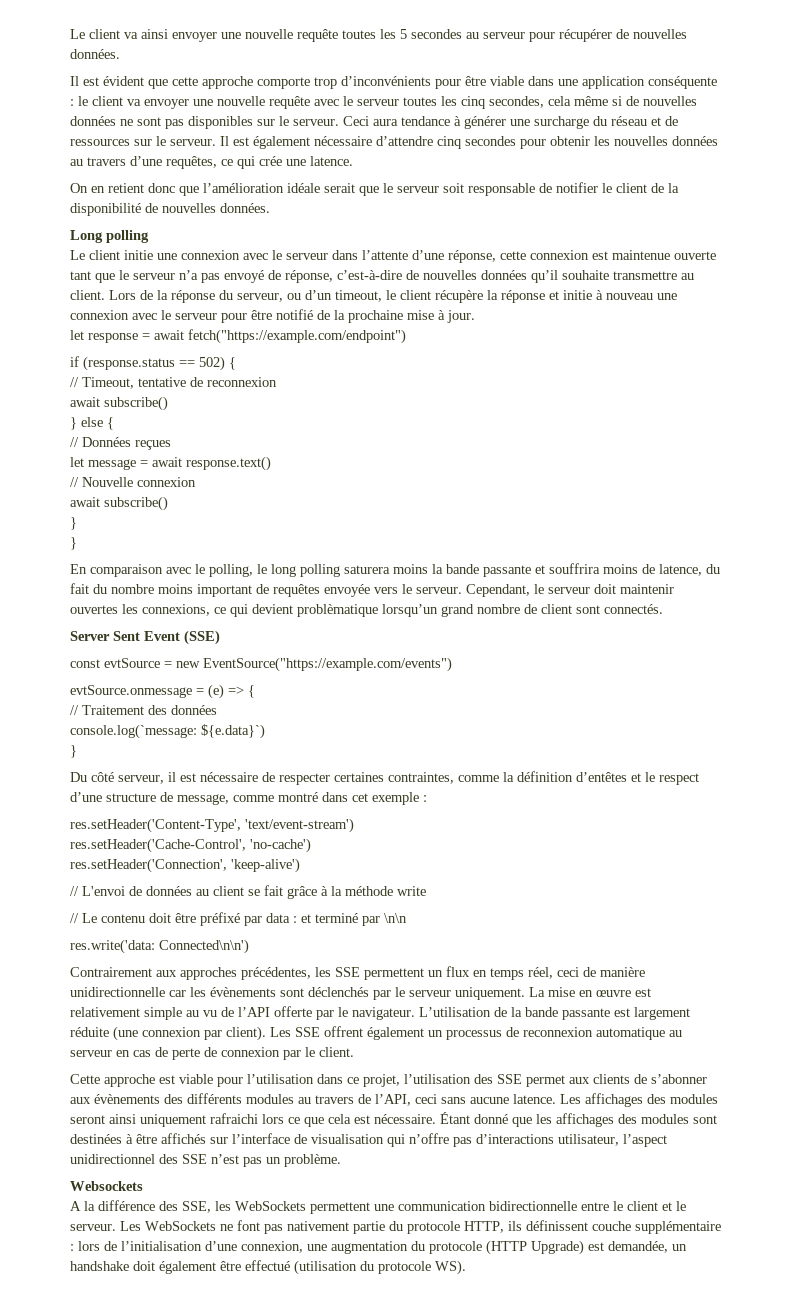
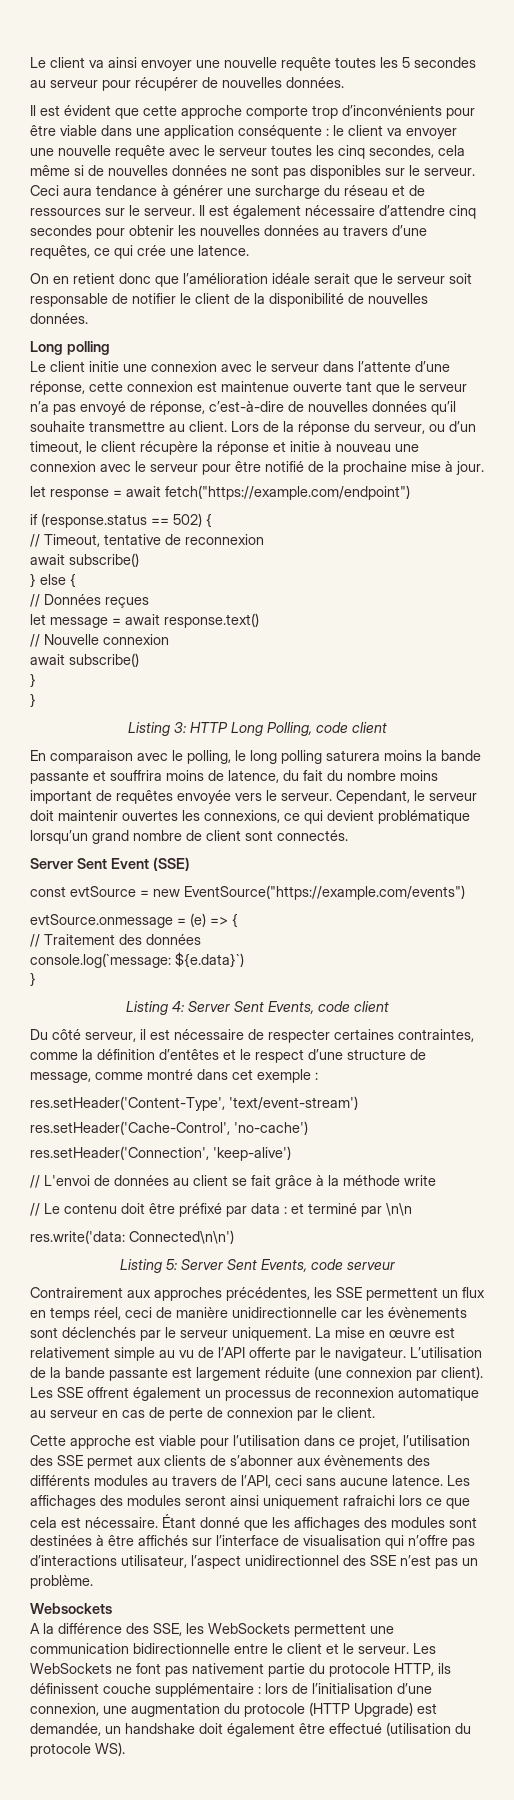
+ Listing 3: HTTP Long Polling, code client
- Cependant, le serveur doit maintenir ouvertes les connexions, ce qui devient problèmatique lorsqu’un grand nombre de client sont connectés.
+ Cependant, le serveur doit maintenir ouvertes les connexions, ce qui devient problématique lorsqu’un grand nombre de client sont connectés.
+ Listing 4: Server Sent Events, code client
+ Listing 5: Server Sent Events, code serveur

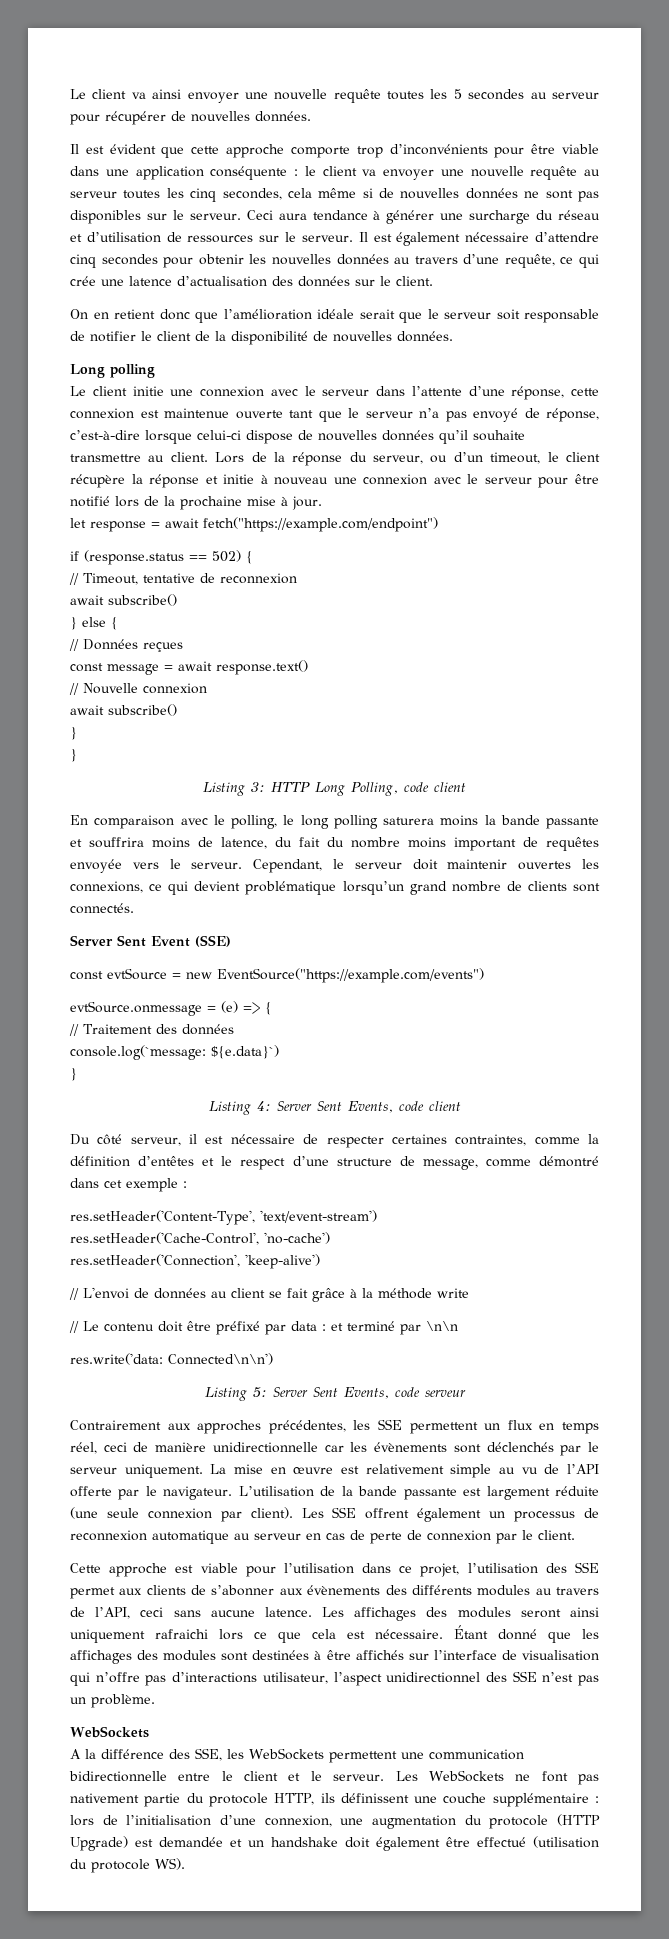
- Il est évident que cette approche comporte trop d’inconvénients pour être viable dans une application conséquente : le client va envoyer une nouvelle requête avec le serveur toutes les cinq secondes, cela même si de nouvelles données ne sont pas disponibles sur le serveur.
+ Il est évident que cette approche comporte trop d’inconvénients pour être viable dans une application conséquente : le client va envoyer une nouvelle requête au serveur toutes les cinq secondes, cela même si de nouvelles données ne sont pas disponibles sur le serveur.
- Ceci aura tendance à générer une surcharge du réseau et de ressources sur le serveur.
+ Ceci aura tendance à générer une surcharge du réseau et d’utilisation de ressources sur le serveur.
- Il est également nécessaire d’attendre cinq secondes pour obtenir les nouvelles données au travers d’une requêtes, ce qui crée une latence.
+ Il est également nécessaire d’attendre cinq secondes pour obtenir les nouvelles données au travers d’une requête, ce qui crée une latence d’actualisation des données sur le client.
- Le client initie une connexion avec le serveur dans l’attente d’une réponse, cette connexion est maintenue ouverte tant que le serveur n’a pas envoyé de réponse, c’est-à-dire de nouvelles données qu’il souhaite transmettre au client.
+ Le client initie une connexion avec le serveur dans l’attente d’une réponse, cette connexion est maintenue ouverte tant que le serveur n’a pas envoyé de réponse, c’est-à-dire lorsque celui-ci dispose de nouvelles données qu’il souhaite transmettre au client.
- Lors de la réponse du serveur, ou d’un timeout, le client récupère la réponse et initie à nouveau une connexion avec le serveur pour être notifié de la prochaine mise à jour.
+ Lors de la réponse du serveur, ou d’un timeout, le client récupère la réponse et initie à nouveau une connexion avec le serveur pour être notifié lors de la prochaine mise à jour.
- let message = await response.text()
+ const message = await response.text()
- Cependant, le serveur doit maintenir ouvertes les connexions, ce qui devient problématique lorsqu’un grand nombre de client sont connectés.
+ Cependant, le serveur doit maintenir ouvertes les connexions, ce qui devient problématique lorsqu’un grand nombre de clients sont connectés.
- Du côté serveur, il est nécessaire de respecter certaines contraintes, comme la définition d’entêtes et le respect d’une structure de message, comme montré dans cet exemple :
+ Du côté serveur, il est nécessaire de respecter certaines contraintes, comme la définition d’entêtes et le respect d’une structure de message, comme démontré dans cet exemple :
- L’utilisation de la bande passante est largement réduite (une connexion par client).
+ L’utilisation de la bande passante est largement réduite (une seule connexion par client).
  Étant donné que les affichages des modules sont destinées à être affichés sur l’interface de visualisation qui n’offre pas d’interactions utilisateur, l’aspect unidirectionnel des SSE n’est pas un problème.
- Websockets
+ WebSockets
- Les WebSockets ne font pas nativement partie du protocole HTTP, ils définissent couche supplémentaire : lors de l’initialisation d’une connexion, une augmentation du protocole (HTTP Upgrade) est demandée, un handshake doit également être effectué (utilisation du protocole WS).
+ Les WebSockets ne font pas nativement partie du protocole HTTP, ils définissent une couche supplémentaire : lors de l’initialisation d’une connexion, une augmentation du protocole (HTTP Upgrade) est demandée et un handshake doit également être effectué (utilisation du protocole WS).

